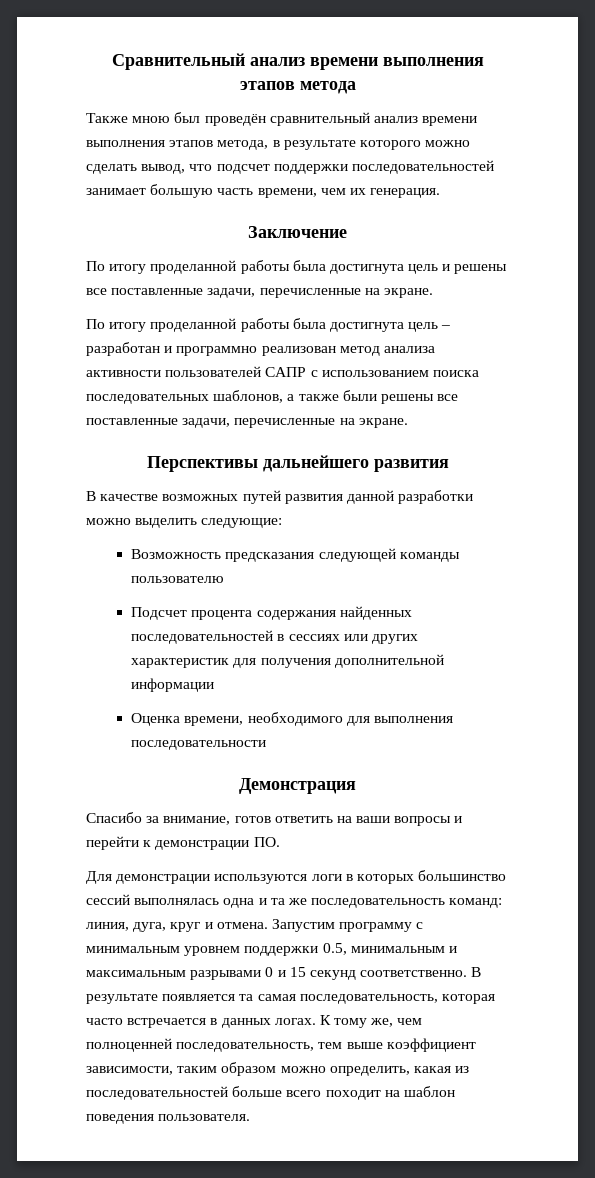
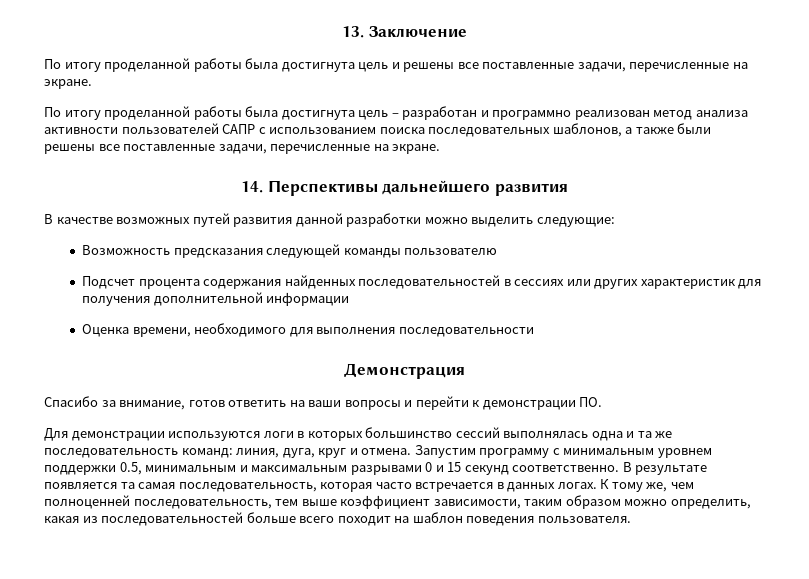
- Сравнительный анализ времени выполнения этапов метода
- Также мною был проведён сравнительный анализ времени выполнения этапов метода, в результате которого можно сделать вывод, что подсчет поддержки последовательностей занимает большую часть времени, чем их генерация.
- Заключение
+ 13. Заключение
- Перспективы дальнейшего развития
+ 14. Перспективы дальнейшего развития

